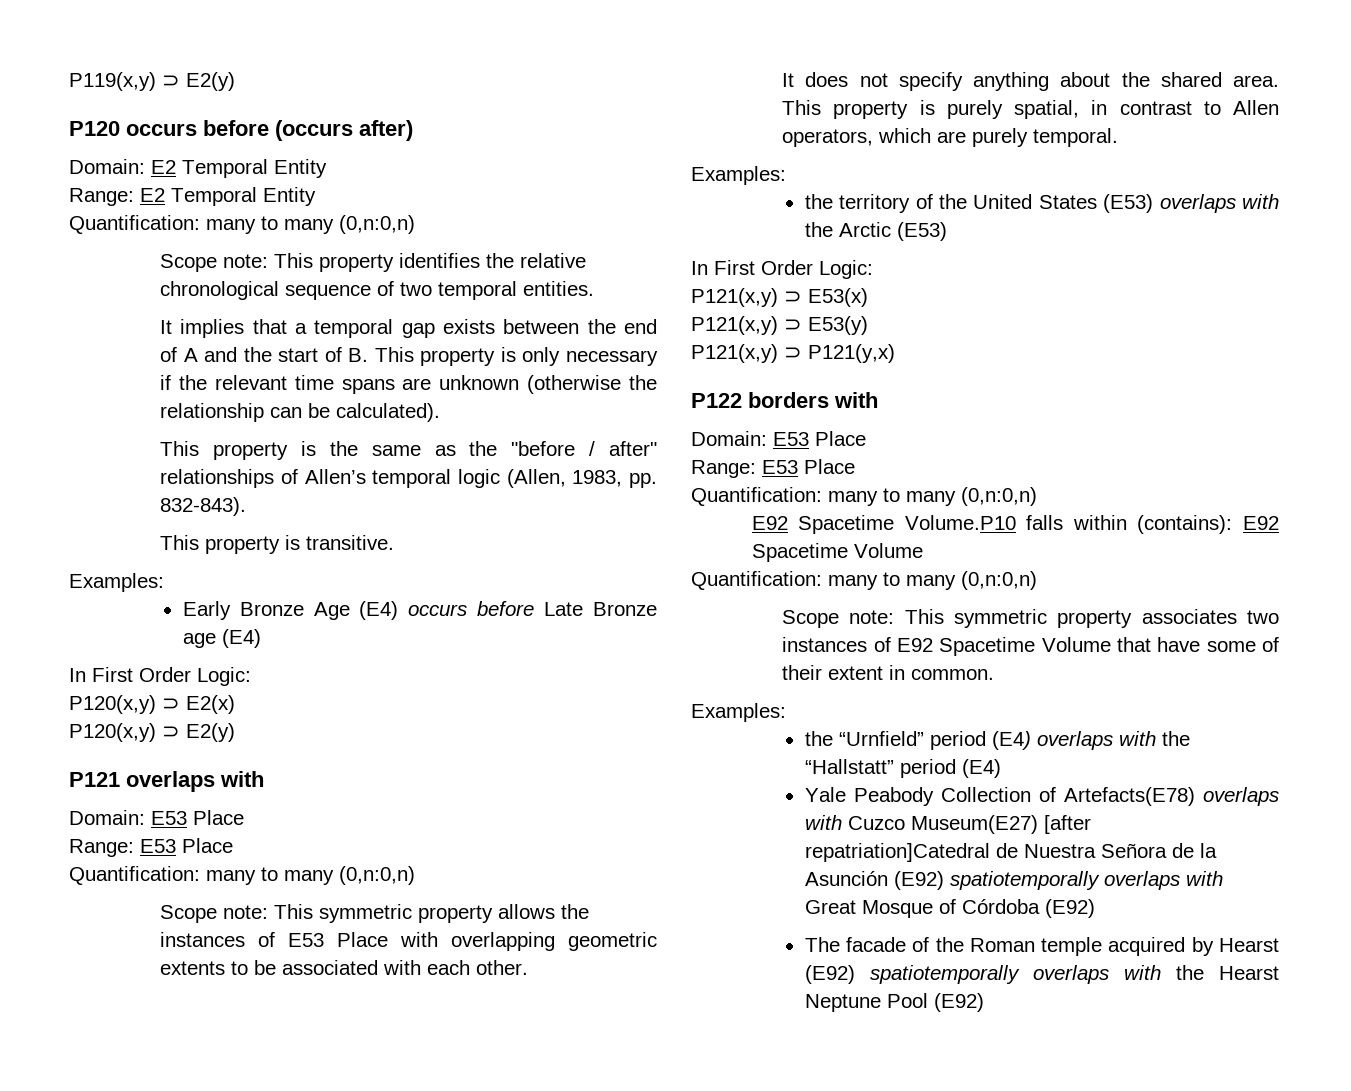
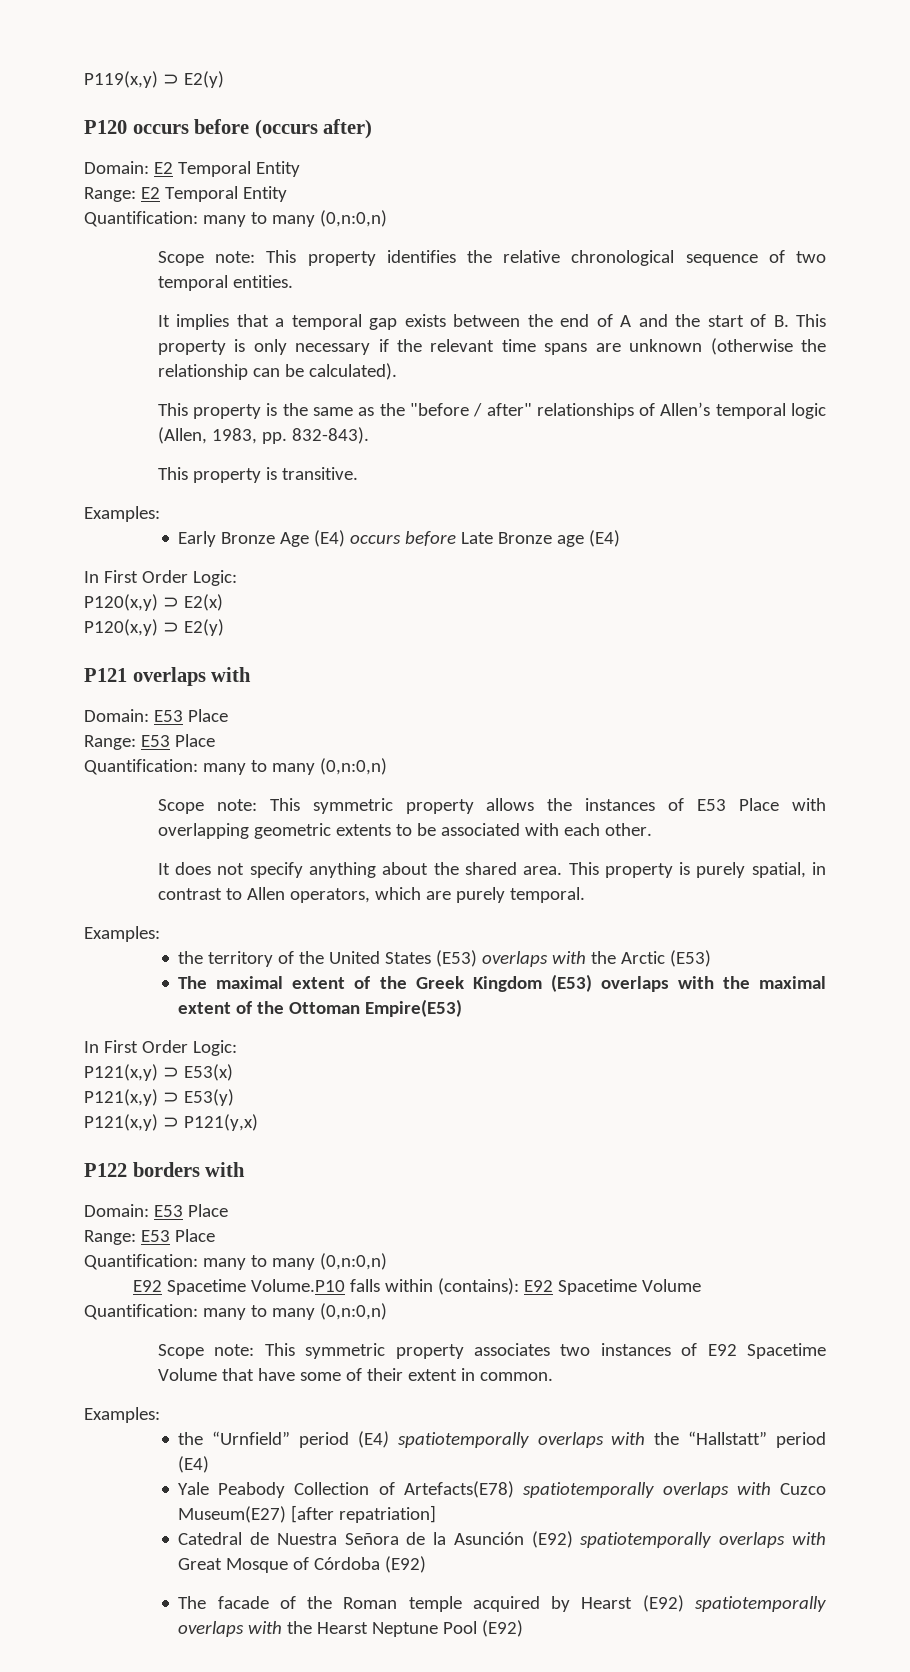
+ The maximal extent of the Greek Kingdom (E53) overlaps with the maximal extent of the Ottoman Empire(E53)
- the “Urnfield” period (E4) overlaps with the “Hallstatt” period (E4)
+ the “Urnfield” period (E4) spatiotemporally overlaps with the “Hallstatt” period (E4)
- Yale Peabody Collection of Artefacts(E78) overlaps with Cuzco Museum(E27) [after repatriation]Catedral de Nuestra Señora de la Asunción (E92) spatiotemporally overlaps with Great Mosque of Córdoba (E92)
+ Yale Peabody Collection of Artefacts(E78) spatiotemporally overlaps with Cuzco Museum(E27) [after repatriation]
+ Catedral de Nuestra Señora de la Asunción (E92) spatiotemporally overlaps with Great Mosque of Córdoba (E92)

